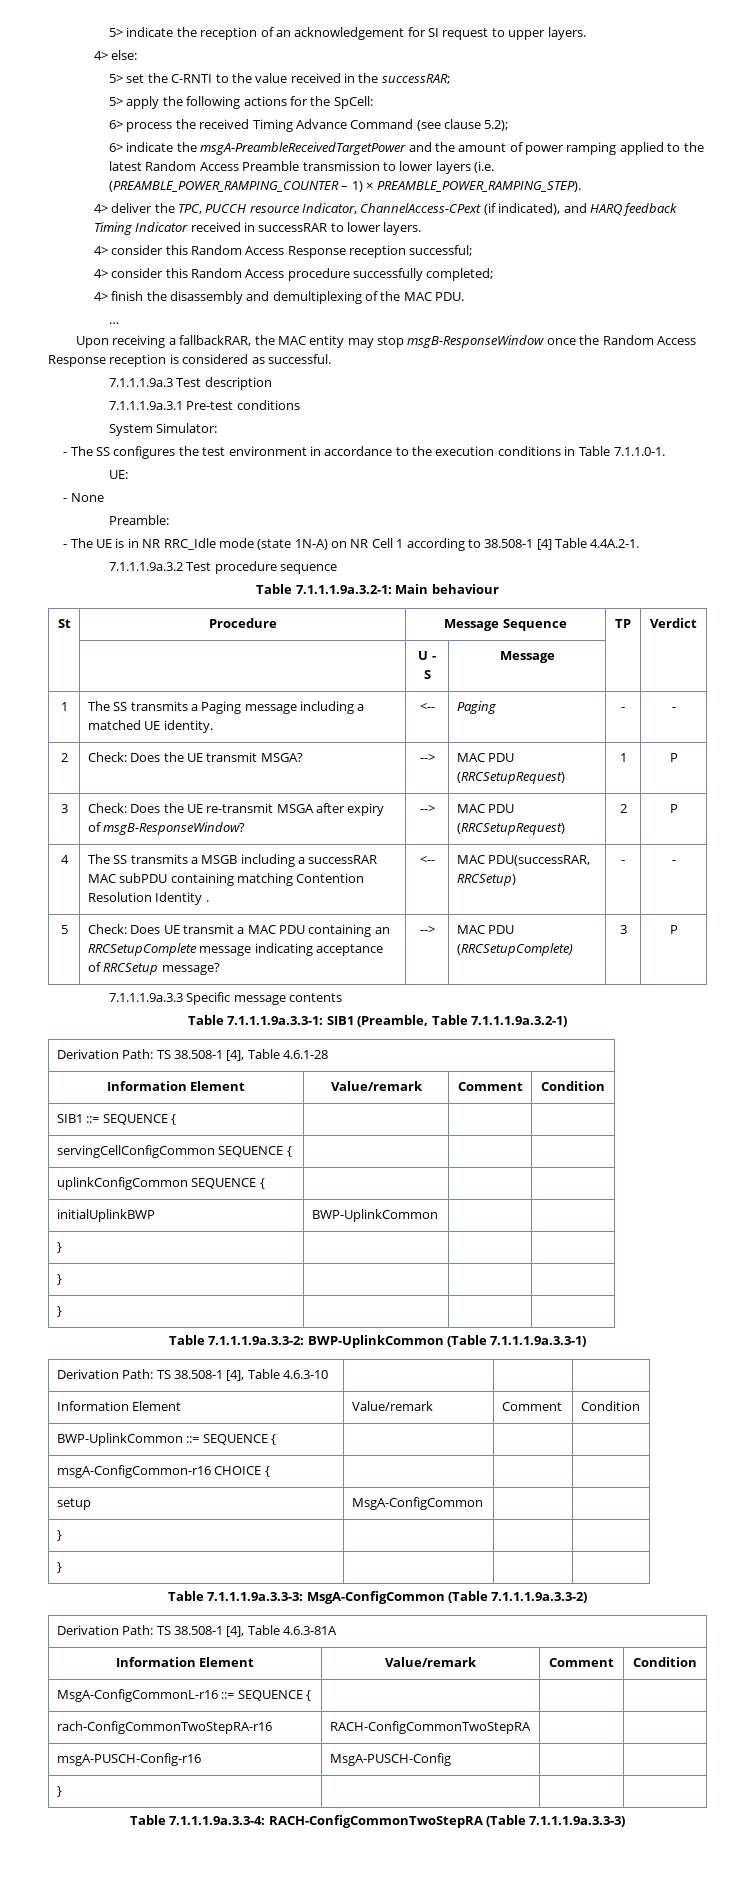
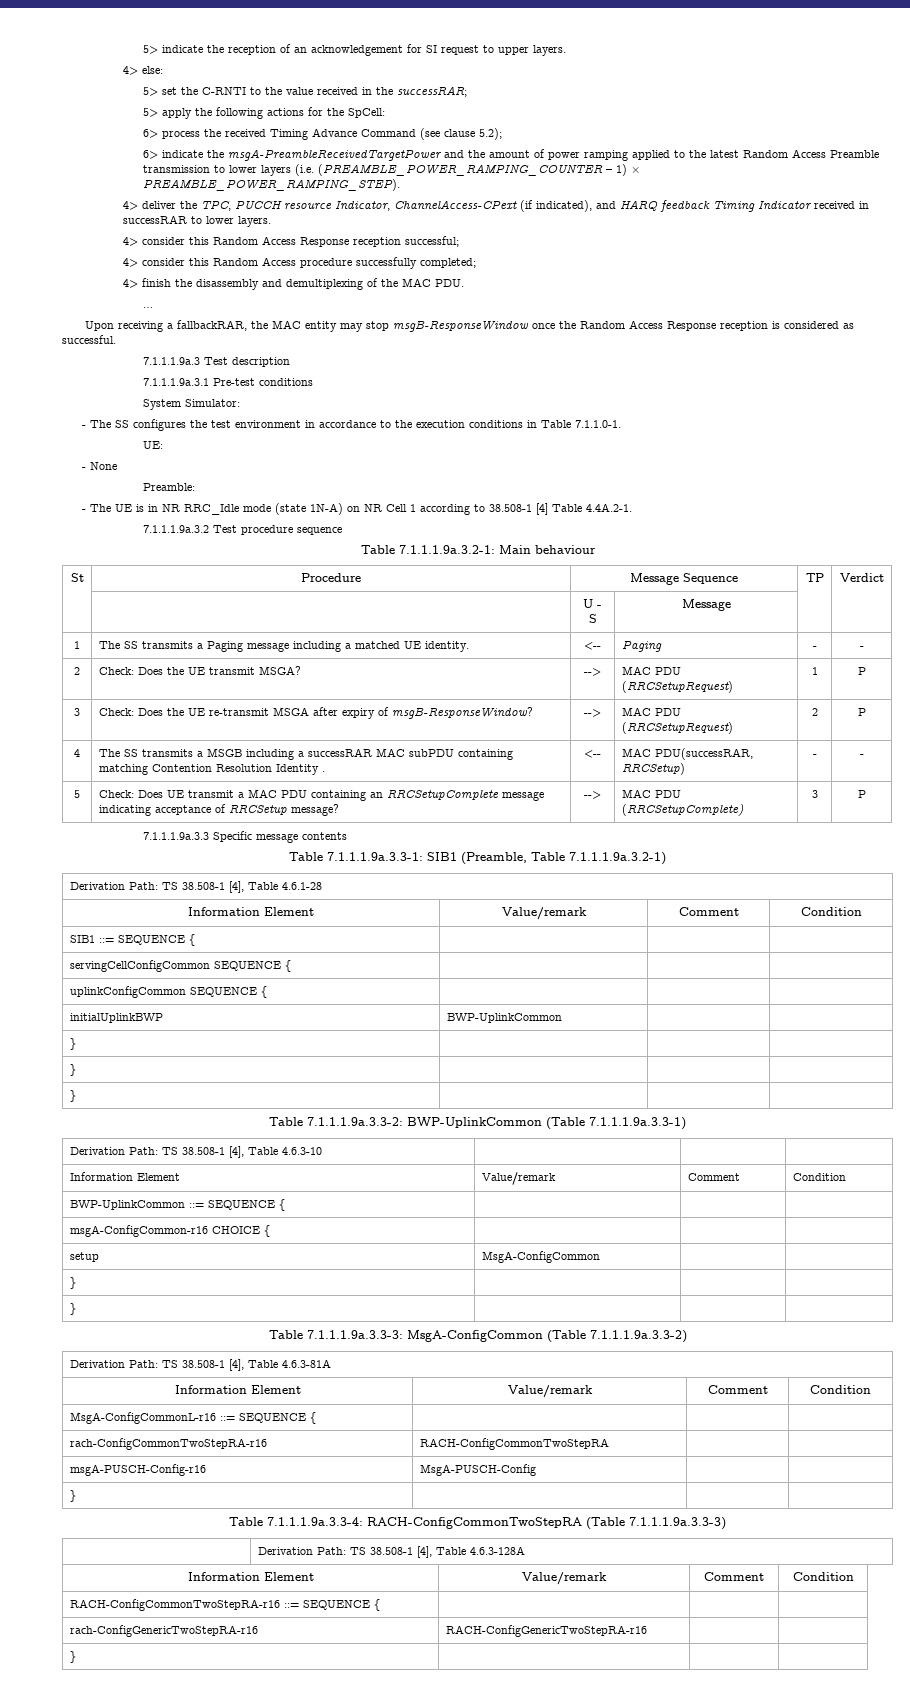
+ | Derivation Path: TS 38.508-1 [4], Table 4.6.3-128A
+ Information Element | Value/remark | Comment | Condition
+ RACH-ConfigCommonTwoStepRA-r16 ::= SEQUENCE { | | |
+ rach-ConfigGenericTwoStepRA-r16 | RACH-ConfigGenericTwoStepRA-r16 | |
+ } | | |

